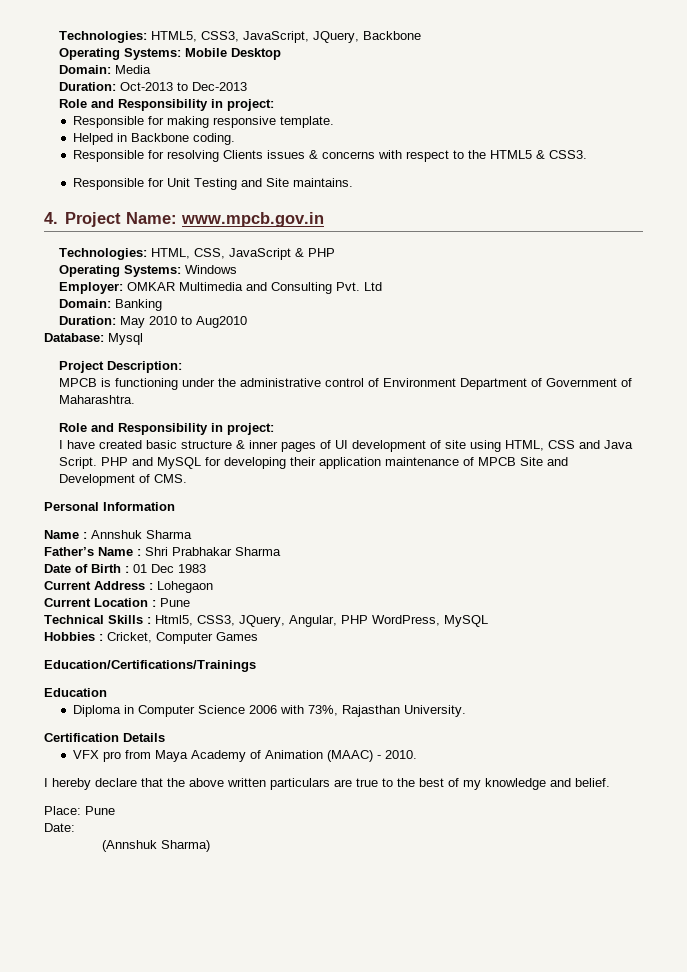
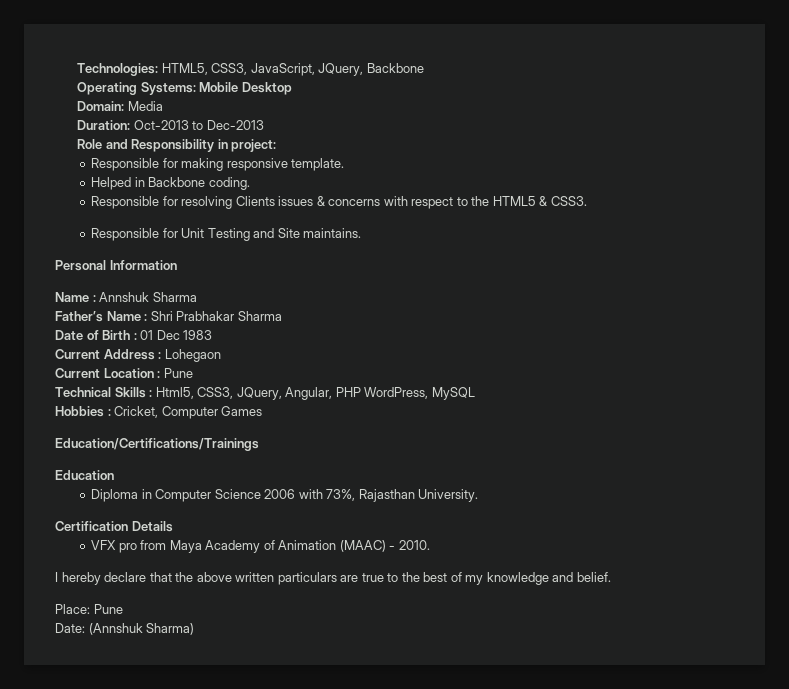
- 4. Project Name: www.mpcb.gov.in
- Technologies: HTML, CSS, JavaScript & PHP
- Operating Systems: Windows
- Employer: OMKAR Multimedia and Consulting Pvt. Ltd
- Domain: Banking
- Duration: May 2010 to Aug2010
- Database: Mysql
- Project Description:
- MPCB is functioning under the administrative control of Environment Department of Government of Maharashtra.
- Role and Responsibility in project:
- I have created basic structure & inner pages of UI development of site using HTML, CSS and Java Script. PHP and MySQL for developing their application maintenance of MPCB Site and Development of CMS.
- Date:
- (Annshuk Sharma)
+ Date: (Annshuk Sharma)

